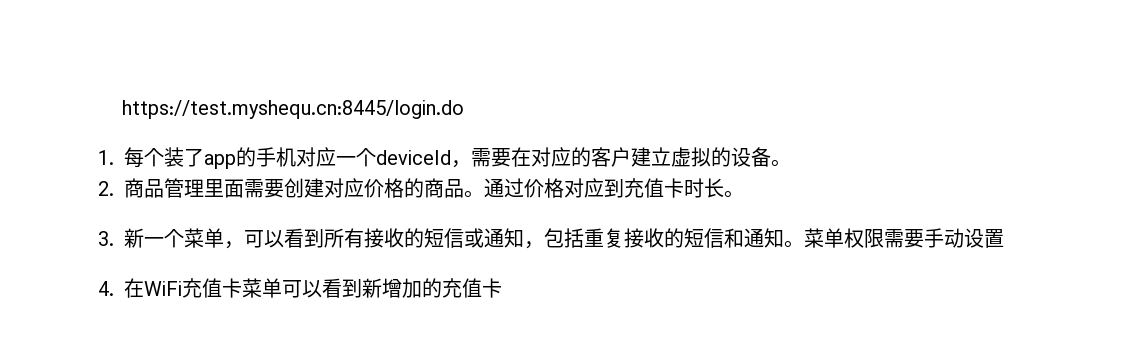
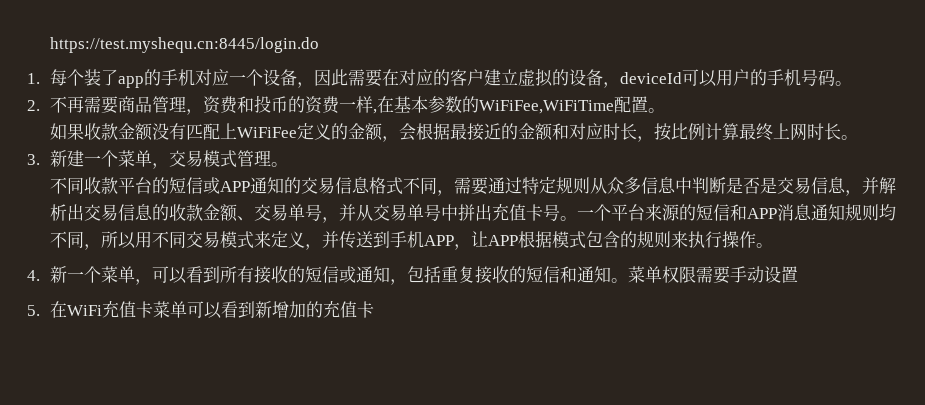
- 1.每个装了app的手机对应一个deviceId，需要在对应的客户建立虚拟的设备。
- 2.商品管理里面需要创建对应价格的商品。通过价格对应到充值卡时长。
- 3.新一个菜单，可以看到所有接收的短信或通知，包括重复接收的短信和通知。
+ 1.每个装了app的手机对应一个设备，因此需要在对应的客户建立虚拟的设备，deviceId可以用户的手机号码。
+ 2.不再需要商品管理，资费和投币的资费一样,在基本参数的WiFiFee,WiFiTime配置。
+ 如果收款金额没有匹配上WiFiFee定义的金额，会根据最接近的金额和对应时长，按比例计算最终上网时长。
+ 3.新建一个菜单，交易模式管理。
+ 不同收款平台的短信或APP通知的交易信息格式不同，需要通过特定规则从众多信息中判断是否是交易信息，并解析出交易信息的收款金额、交易单号，并从交易单号中拼出充值卡号。一个平台来源的短信和APP消息通知规则均不同，所以用不同交易模式来定义，并传送到手机APP，让APP根据模式包含的规则来执行操作。
+ 4.新一个菜单，可以看到所有接收的短信或通知，包括重复接收的短信和通知。
- 4.在WiFi充值卡菜单可以看到新增加的充值卡
+ 5.在WiFi充值卡菜单可以看到新增加的充值卡

